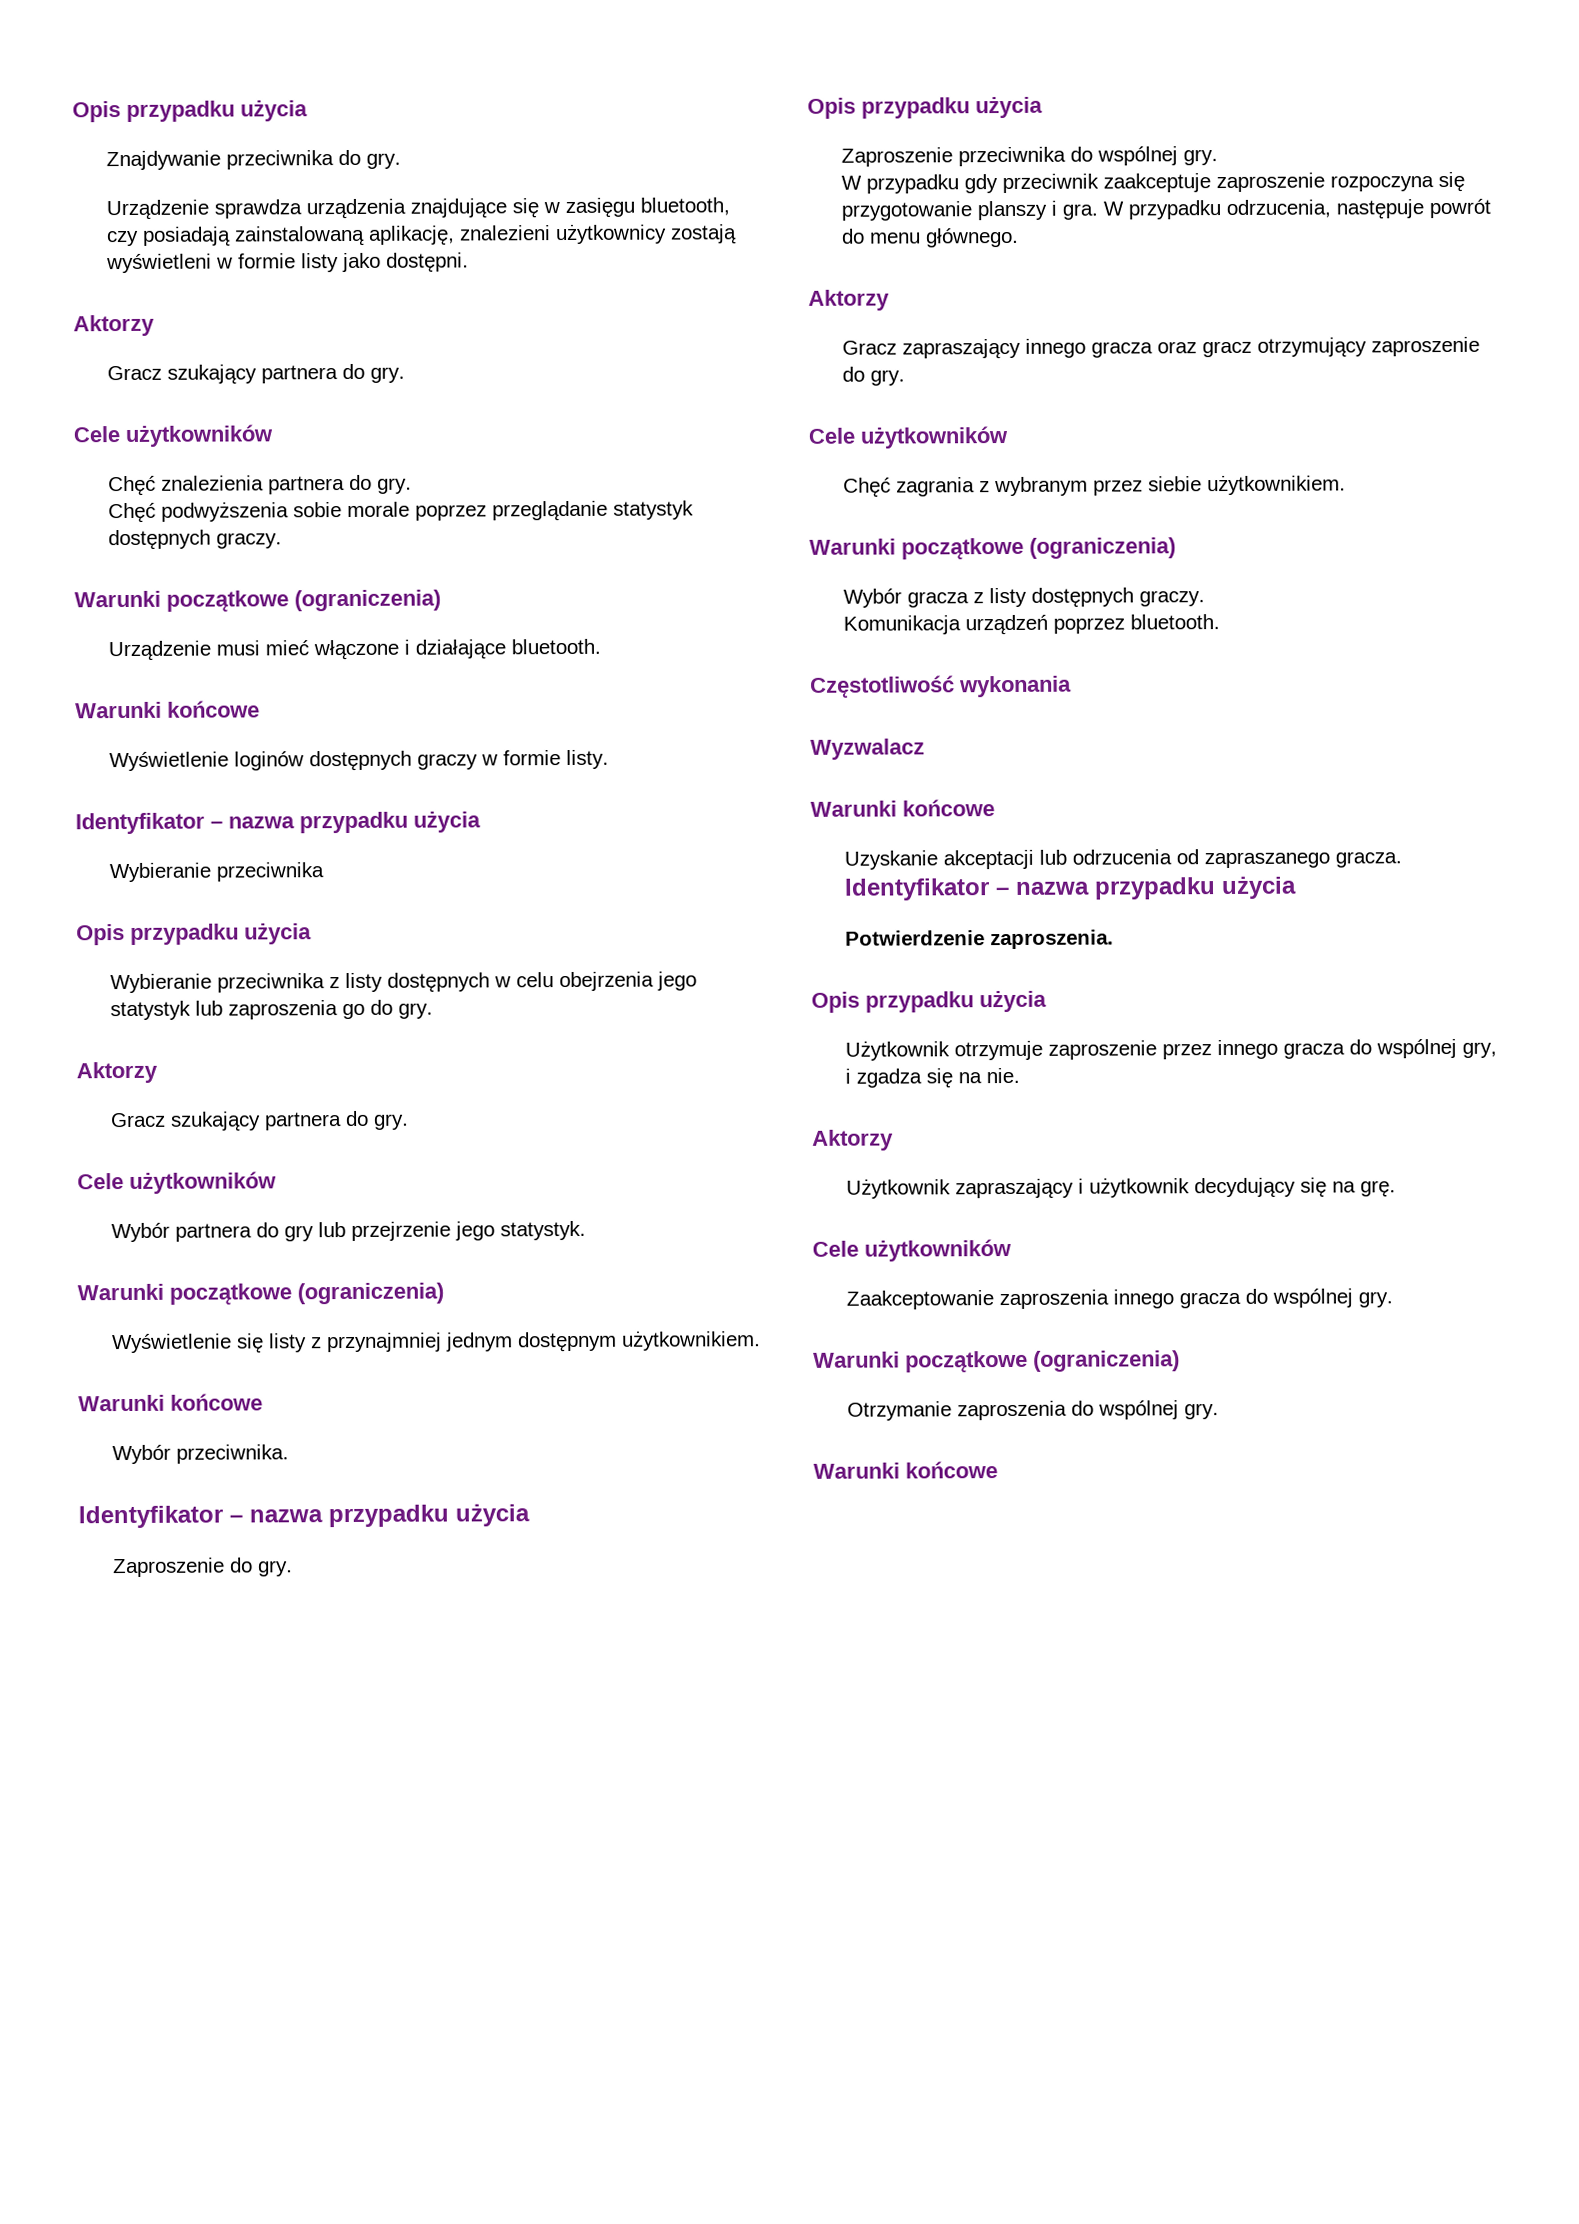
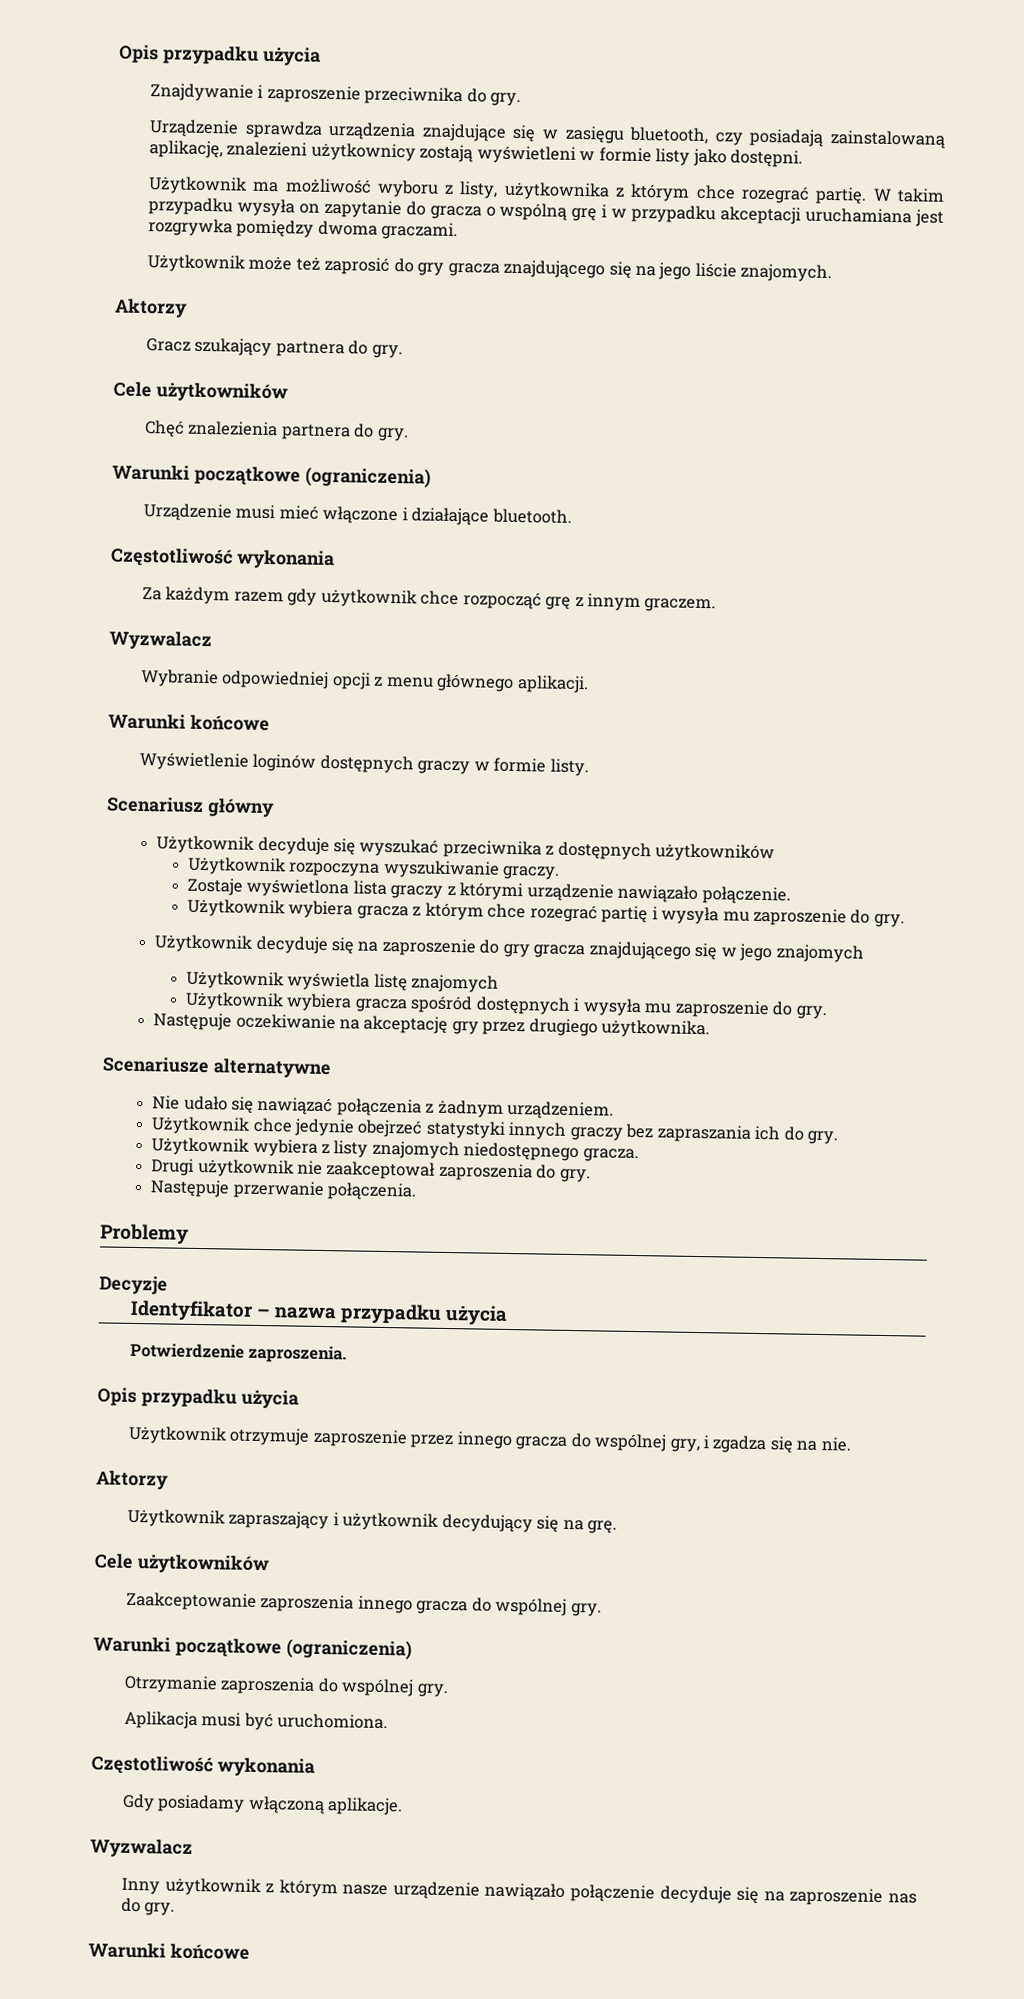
- Znajdywanie przeciwnika do gry.
+ Znajdywanie i zaproszenie przeciwnika do gry.
+ Użytkownik ma możliwość wyboru z listy, użytkownika z którym chce rozegrać partię. W takim przypadku wysyła on zapytanie do gracza o wspólną grę i w przypadku akceptacji uruchamiana jest rozgrywka pomiędzy dwoma graczami.
+ Użytkownik może też zaprosić do gry gracza znajdującego się na jego liście znajomych.
- Chęć podwyższenia sobie morale poprzez przeglądanie statystyk dostępnych graczy.
  Urządzenie musi mieć włączone i działające bluetooth.
+ Częstotliwość wykonania
+ Za każdym razem gdy użytkownik chce rozpocząć grę z innym graczem.
+ Wyzwalacz
+ Wybranie odpowiedniej opcji z menu głównego aplikacji.
  Wyświetlenie loginów dostępnych graczy w formie listy.
- Identyfikator – nazwa przypadku użycia
- Wybieranie przeciwnika
- Opis przypadku użycia
- Wybieranie przeciwnika z listy dostępnych w celu obejrzenia jego statystyk lub zaproszenia go do gry.
- Aktorzy
- Gracz szukający partnera do gry.
- Cele użytkowników
- Wybór partnera do gry lub przejrzenie jego statystyk.
- Warunki początkowe (ograniczenia)
- Wyświetlenie się listy z przynajmniej jednym dostępnym użytkownikiem.
- Warunki końcowe
- Wybór przeciwnika.
- Identyfikator – nazwa przypadku użycia
- Zaproszenie do gry.
- Opis przypadku użycia
- Zaproszenie przeciwnika do wspólnej gry.
- W przypadku gdy przeciwnik zaakceptuje zaproszenie rozpoczyna się przygotowanie planszy i gra. W przypadku odrzucenia, następuje powrót do menu głównego.
- Aktorzy
- Gracz zapraszający innego gracza oraz gracz otrzymujący zaproszenie do gry.
- Cele użytkowników
- Chęć zagrania z wybranym przez siebie użytkownikiem.
- Warunki początkowe (ograniczenia)
- Wybór gracza z listy dostępnych graczy.
- Komunikacja urządzeń poprzez bluetooth.
- Częstotliwość wykonania
- Wyzwalacz
- Warunki końcowe
- Uzyskanie akceptacji lub odrzucenia od zapraszanego gracza.
+ Scenariusz główny
+ Użytkownik decyduje się wyszukać przeciwnika z dostępnych użytkowników
+ Użytkownik rozpoczyna wyszukiwanie graczy.
+ Zostaje wyświetlona lista graczy z którymi urządzenie nawiązało połączenie.
+ Użytkownik wybiera gracza z którym chce rozegrać partię i wysyła mu zaproszenie do gry.
+ Użytkownik decyduje się na zaproszenie do gry gracza znajdującego się w jego znajomych
+ Użytkownik wyświetla listę znajomych
+ Użytkownik wybiera gracza spośród dostępnych i wysyła mu zaproszenie do gry.
+ Następuje oczekiwanie na akceptację gry przez drugiego użytkownika.
+ Scenariusze alternatywne
+ Nie udało się nawiązać połączenia z żadnym urządzeniem.
+ Użytkownik chce jedynie obejrzeć statystyki innych graczy bez zapraszania ich do gry.
+ Użytkownik wybiera z listy znajomych niedostępnego gracza.
+ Drugi użytkownik nie zaakceptował zaproszenia do gry.
+ Następuje przerwanie połączenia.
+ Problemy
+ Decyzje
+ Aplikacja musi być uruchomiona.
+ Częstotliwość wykonania
+ Gdy posiadamy włączoną aplikacje.
+ Wyzwalacz
+ Inny użytkownik z którym nasze urządzenie nawiązało połączenie decyduje się na zaproszenie nas do gry.

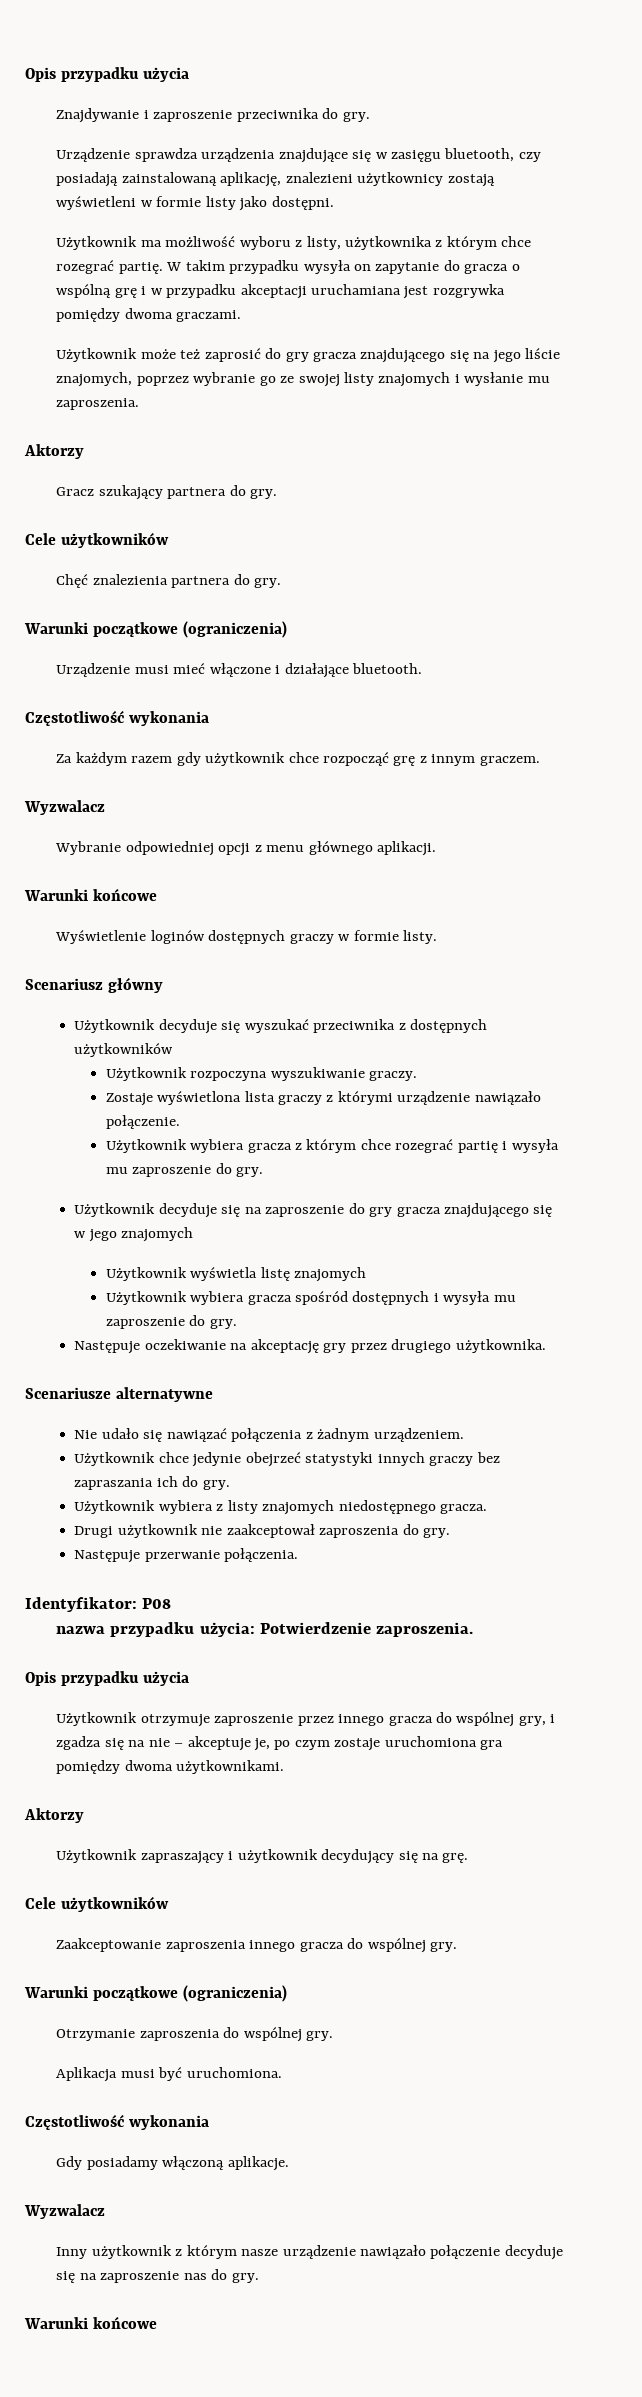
- Użytkownik może też zaprosić do gry gracza znajdującego się na jego liście znajomych.
+ Użytkownik może też zaprosić do gry gracza znajdującego się na jego liście znajomych, poprzez wybranie go ze swojej listy znajomych i wysłanie mu zaproszenia.
- Problemy
- Decyzje
- Identyfikator – nazwa przypadku użycia
- Potwierdzenie zaproszenia.
+ Identyfikator: P08
+ nazwa przypadku użycia: Potwierdzenie zaproszenia.
- Użytkownik otrzymuje zaproszenie przez innego gracza do wspólnej gry, i zgadza się na nie.
+ Użytkownik otrzymuje zaproszenie przez innego gracza do wspólnej gry, i zgadza się na nie – akceptuje je, po czym zostaje uruchomiona gra pomiędzy dwoma użytkownikami.

